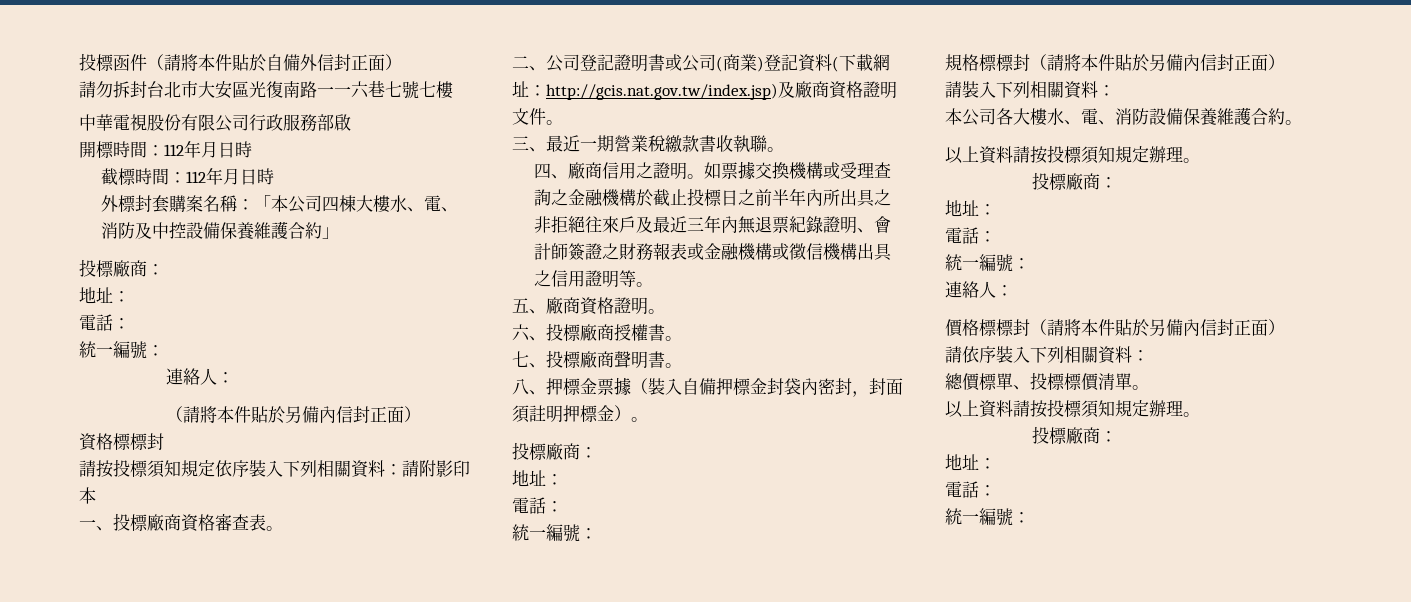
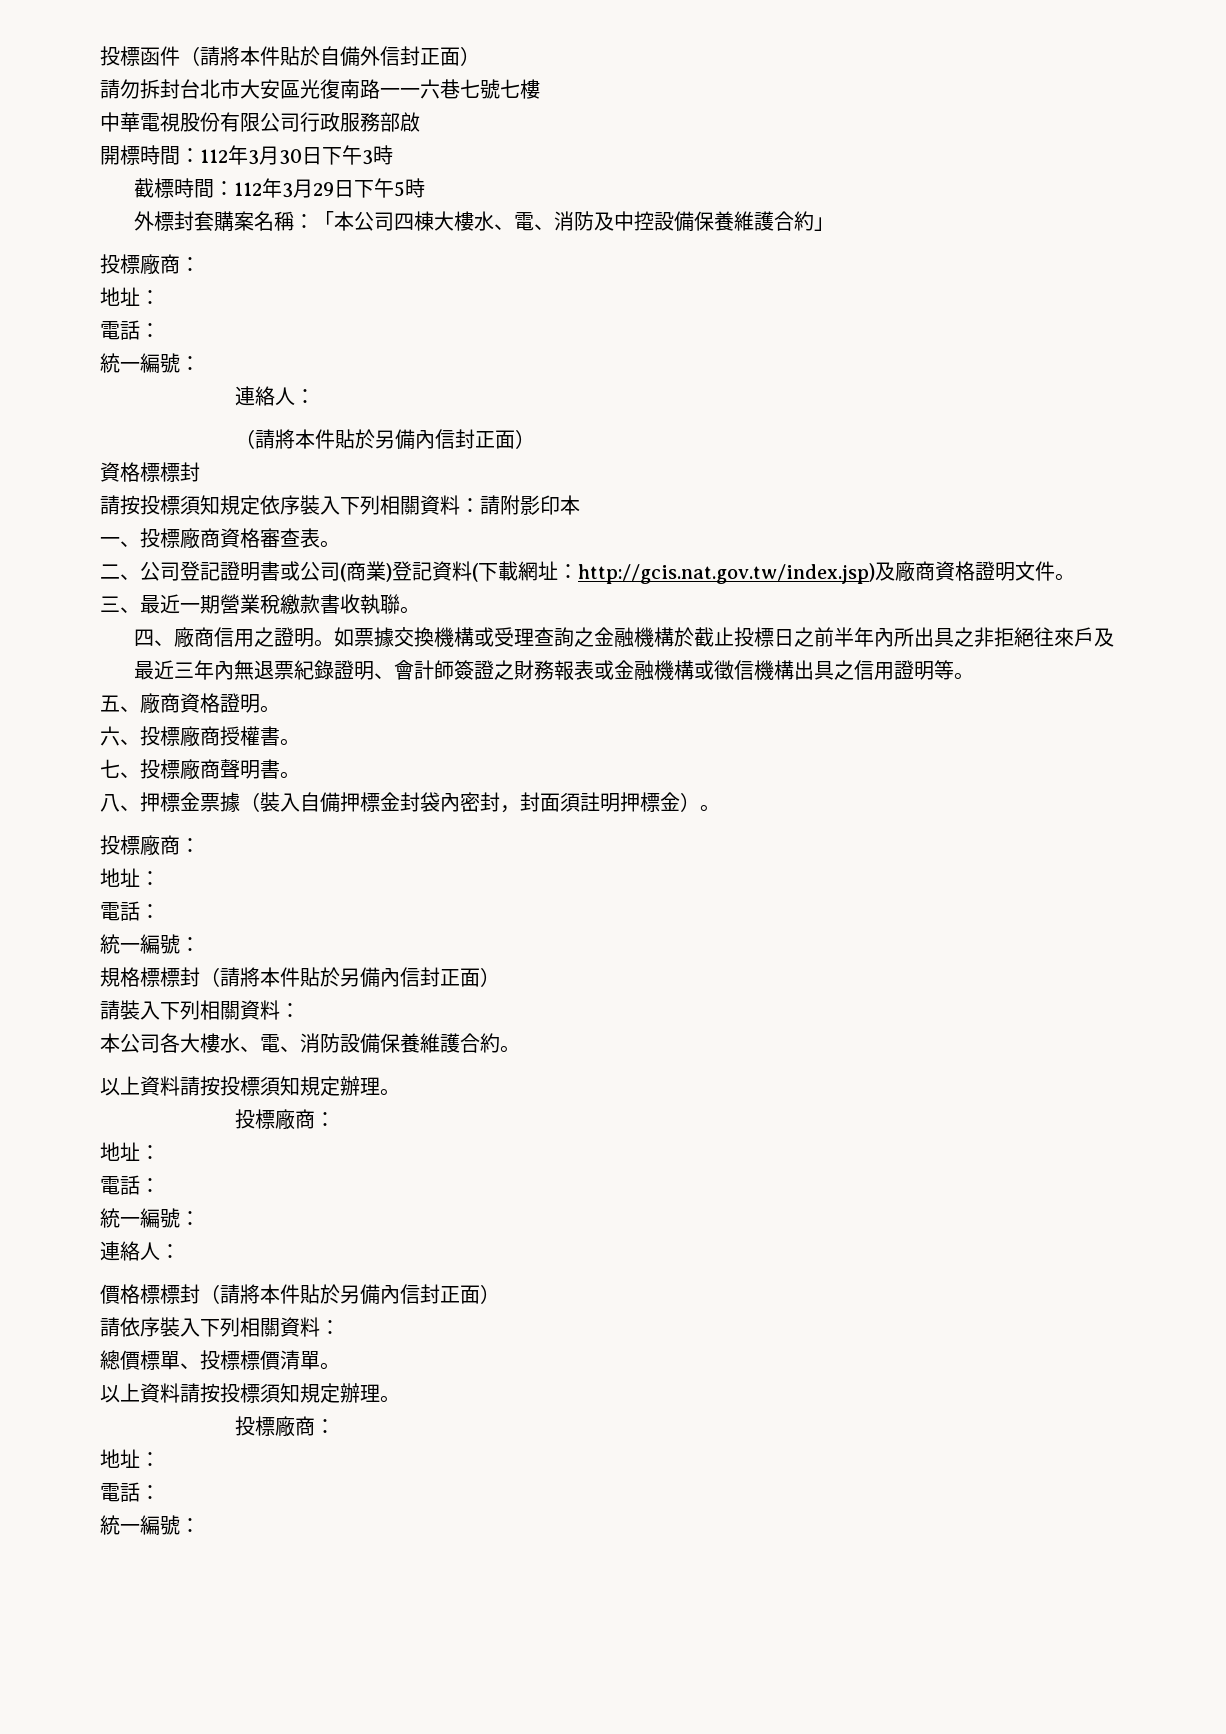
- 開標時間：112年月日時
+ 開標時間：112年3月30日下午3時
- 截標時間：112年月日時
+ 截標時間：112年3月29日下午5時

